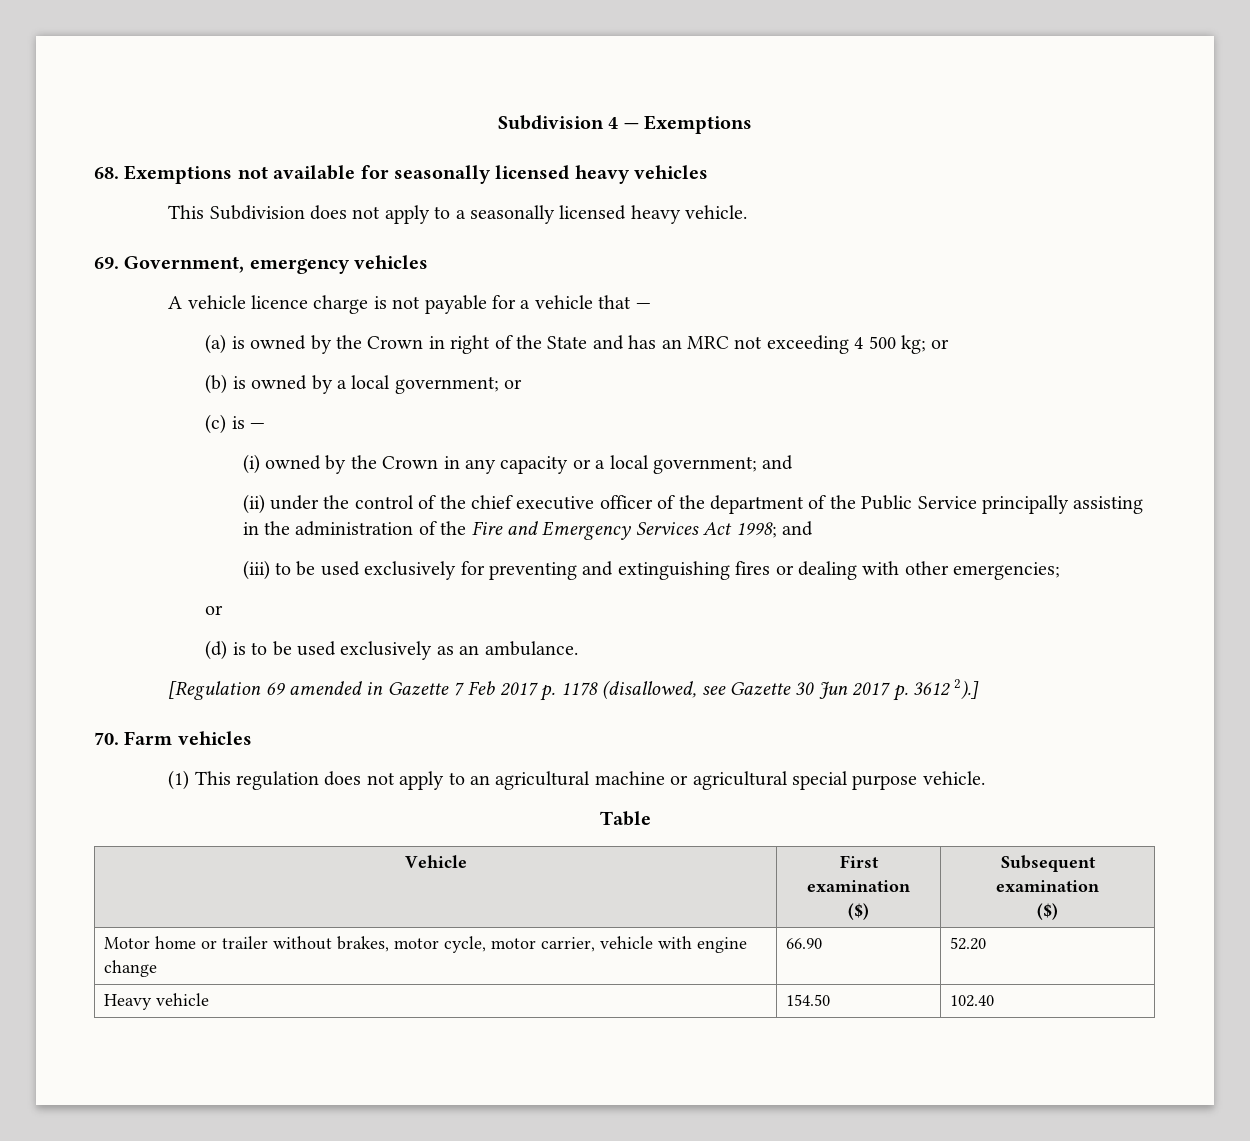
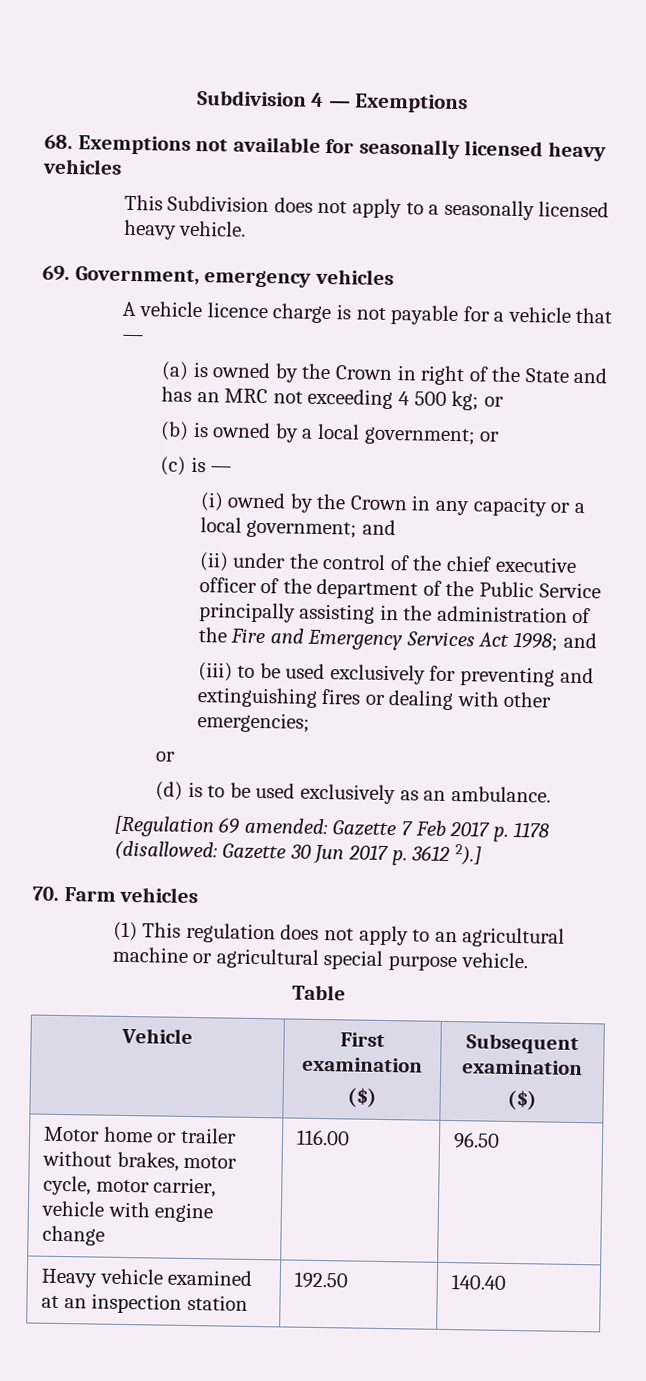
- [Regulation 69 amended in Gazette 7 Feb 2017 p. 1178 (disallowed, see Gazette 30 Jun 2017 p. 3612 2).]
+ [Regulation 69 amended: Gazette 7 Feb 2017 p. 1178 (disallowed: Gazette 30 Jun 2017 p. 3612 2).]
- Motor home or trailer without brakes, motor cycle, motor carrier, vehicle with engine change | 66.90 | 52.20
+ Motor home or trailer without brakes, motor cycle, motor carrier, vehicle with engine change | 116.00 | 96.50
- Heavy vehicle | 154.50 | 102.40
+ Heavy vehicle examined at an inspection station | 192.50 | 140.40

